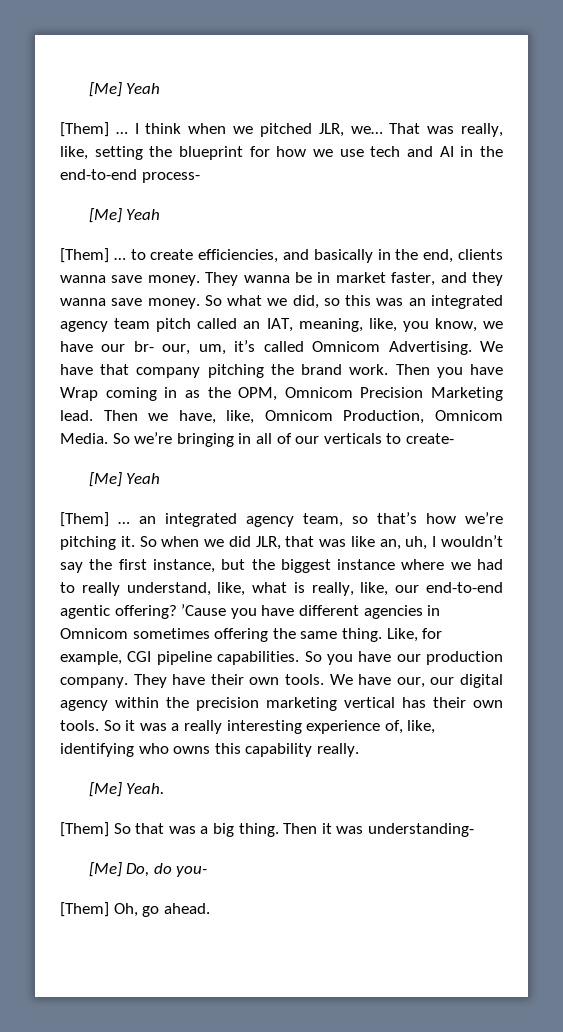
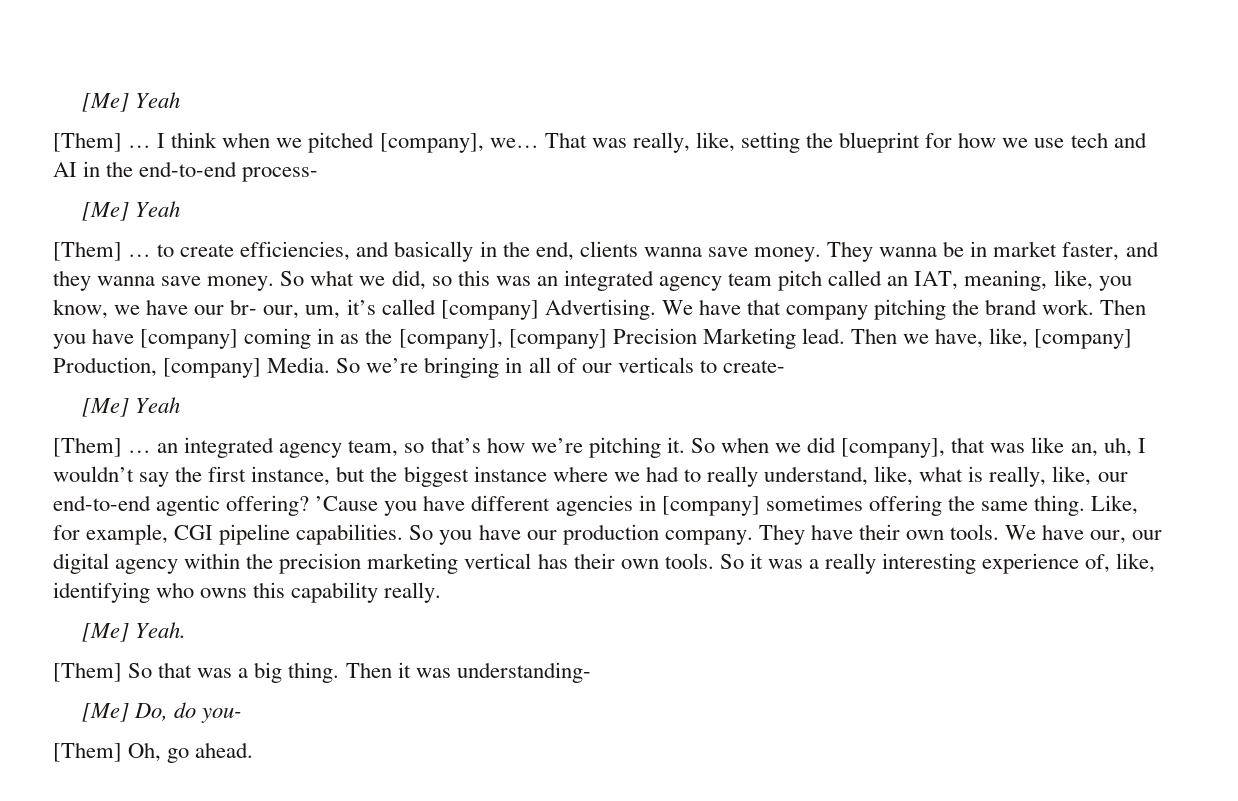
- I think when we pitched JLR, we…
+ I think when we pitched [company], we…
- So what we did, so this was an integrated agency team pitch called an IAT, meaning, like, you know, we have our br- our, um, it’s called Omnicom Advertising.
+ So what we did, so this was an integrated agency team pitch called an IAT, meaning, like, you know, we have our br- our, um, it’s called [company] Advertising.
- Then you have Wrap coming in as the OPM, Omnicom Precision Marketing lead.
+ Then you have [company] coming in as the [company], [company] Precision Marketing lead.
- Then we have, like, Omnicom Production, Omnicom Media.
+ Then we have, like, [company] Production, [company] Media.
- So when we did JLR, that was like an, uh, I wouldn’t say the first instance, but the biggest instance where we had to really understand, like, what is really, like, our end-to-end agentic offering? ’Cause you have different agencies in Omnicom sometimes offering the same thing.
+ So when we did [company], that was like an, uh, I wouldn’t say the first instance, but the biggest instance where we had to really understand, like, what is really, like, our end-to-end agentic offering? ’Cause you have different agencies in [company] sometimes offering the same thing.

